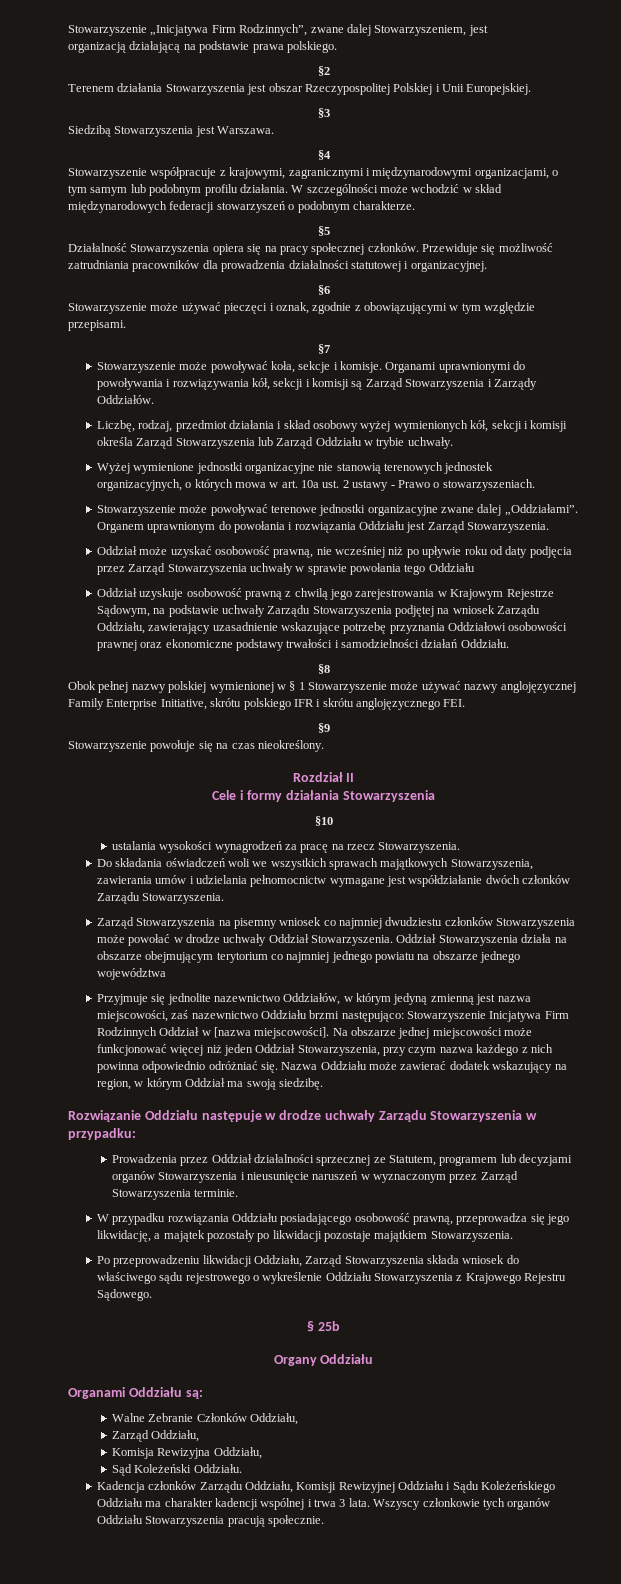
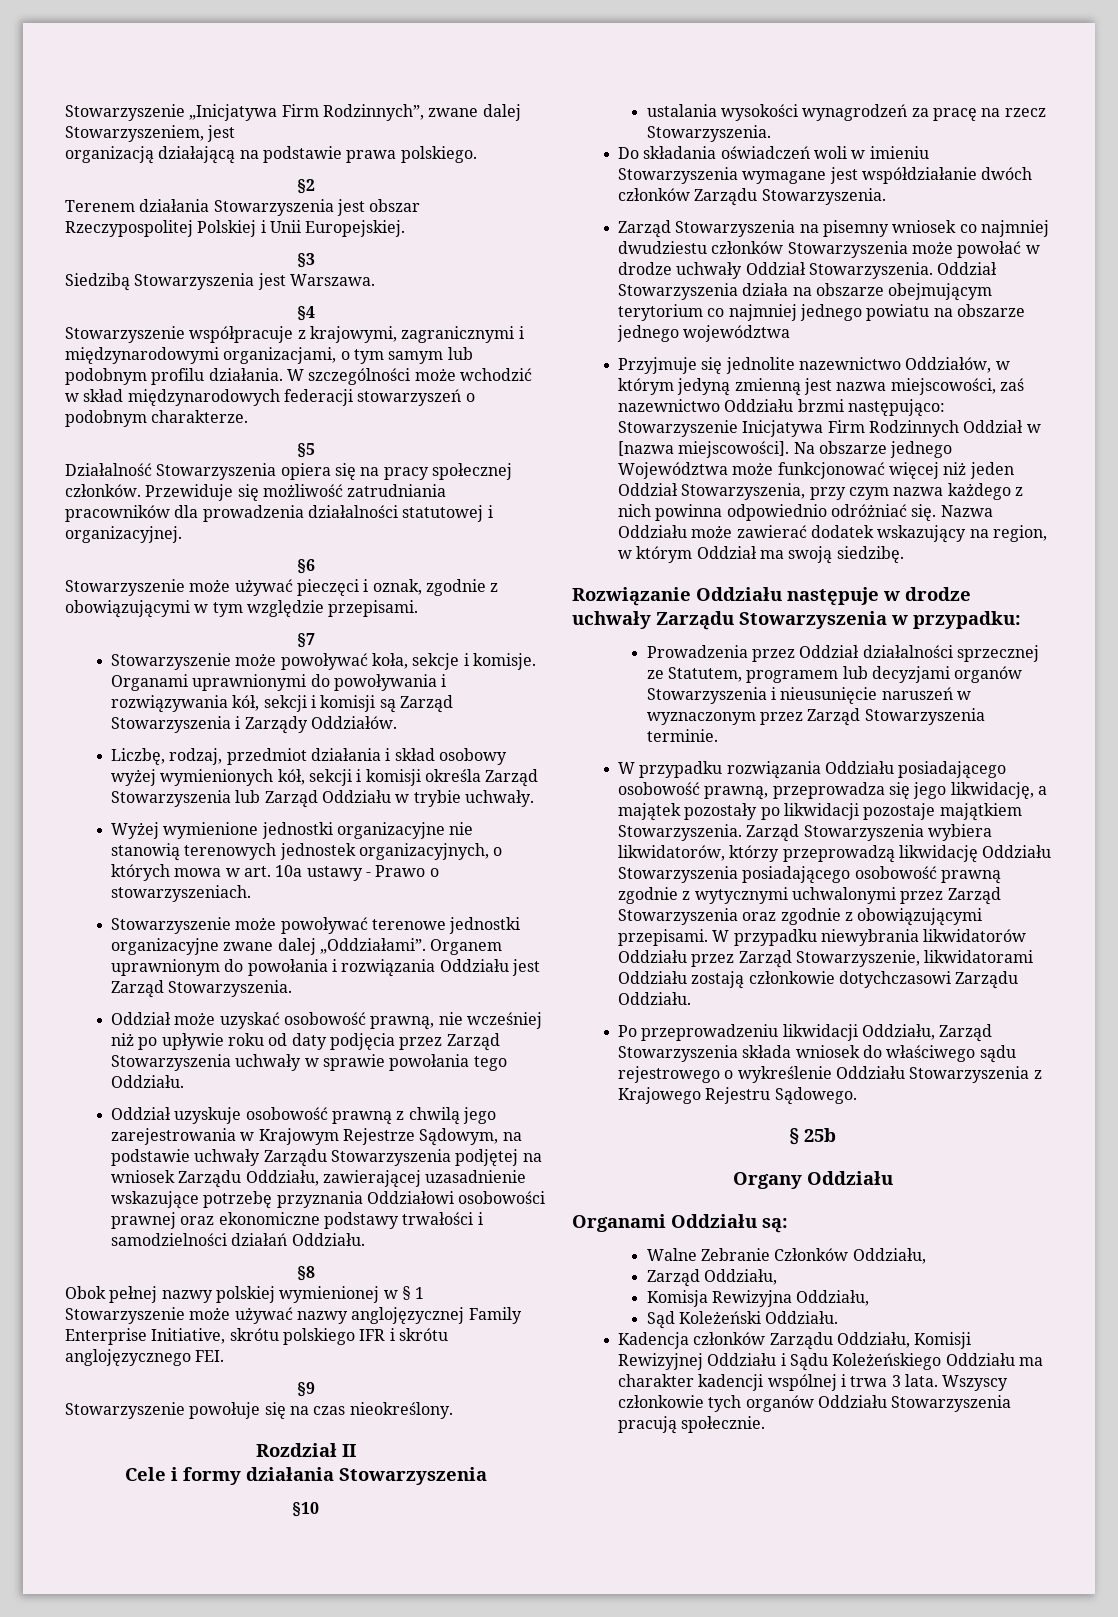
- Wyżej wymienione jednostki organizacyjne nie stanowią terenowych jednostek organizacyjnych, o których mowa w art. 10a ust. 2 ustawy - Prawo o stowarzyszeniach.
+ Wyżej wymienione jednostki organizacyjne nie stanowią terenowych jednostek organizacyjnych, o których mowa w art. 10a ustawy - Prawo o stowarzyszeniach.
- Oddział może uzyskać osobowość prawną, nie wcześniej niż po upływie roku od daty podjęcia przez Zarząd Stowarzyszenia uchwały w sprawie powołania tego Oddziału
+ Oddział może uzyskać osobowość prawną, nie wcześniej niż po upływie roku od daty podjęcia przez Zarząd Stowarzyszenia uchwały w sprawie powołania tego Oddziału.
- Oddział uzyskuje osobowość prawną z chwilą jego zarejestrowania w Krajowym Rejestrze Sądowym, na podstawie uchwały Zarządu Stowarzyszenia podjętej na wniosek Zarządu Oddziału, zawierający uzasadnienie wskazujące potrzebę przyznania Oddziałowi osobowości prawnej oraz ekonomiczne podstawy trwałości i samodzielności działań Oddziału.
+ Oddział uzyskuje osobowość prawną z chwilą jego zarejestrowania w Krajowym Rejestrze Sądowym, na podstawie uchwały Zarządu Stowarzyszenia podjętej na wniosek Zarządu Oddziału, zawierającej uzasadnienie wskazujące potrzebę przyznania Oddziałowi osobowości prawnej oraz ekonomiczne podstawy trwałości i samodzielności działań Oddziału.
- Do składania oświadczeń woli we wszystkich sprawach majątkowych Stowarzyszenia, zawierania umów i udzielania pełnomocnictw wymagane jest współdziałanie dwóch członków Zarządu Stowarzyszenia.
+ Do składania oświadczeń woli w imieniu Stowarzyszenia wymagane jest współdziałanie dwóch członków Zarządu Stowarzyszenia.
- Na obszarze jednej miejscowości może funkcjonować więcej niż jeden Oddział Stowarzyszenia, przy czym nazwa każdego z nich powinna odpowiednio odróżniać się.
+ Na obszarze jednego Województwa może funkcjonować więcej niż jeden Oddział Stowarzyszenia, przy czym nazwa każdego z nich powinna odpowiednio odróżniać się.
+ Zarząd Stowarzyszenia wybiera likwidatorów, którzy przeprowadzą likwidację Oddziału Stowarzyszenia posiadającego osobowość prawną zgodnie z wytycznymi uchwalonymi przez Zarząd Stowarzyszenia oraz zgodnie z obowiązującymi przepisami. W przypadku niewybrania likwidatorów Oddziału przez Zarząd Stowarzyszenie, likwidatorami Oddziału zostają członkowie dotychczasowi Zarządu Oddziału.

